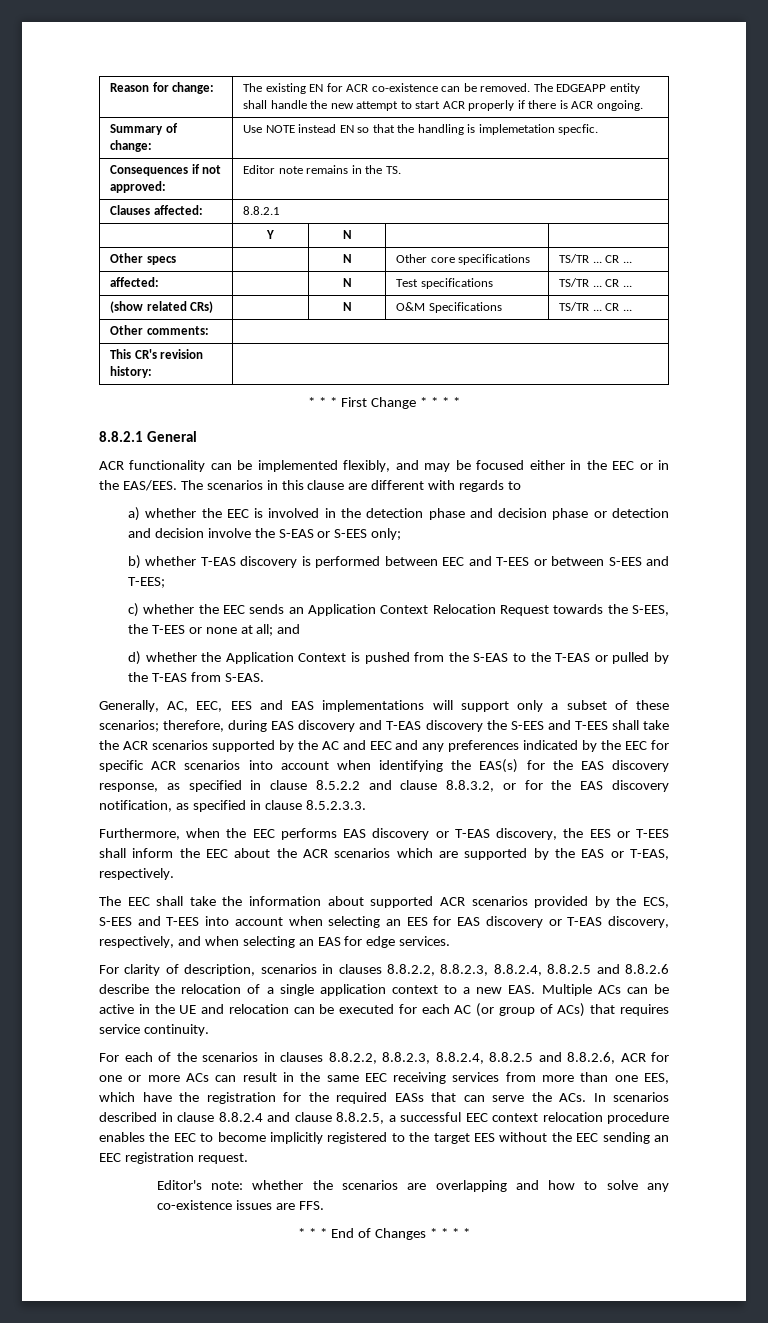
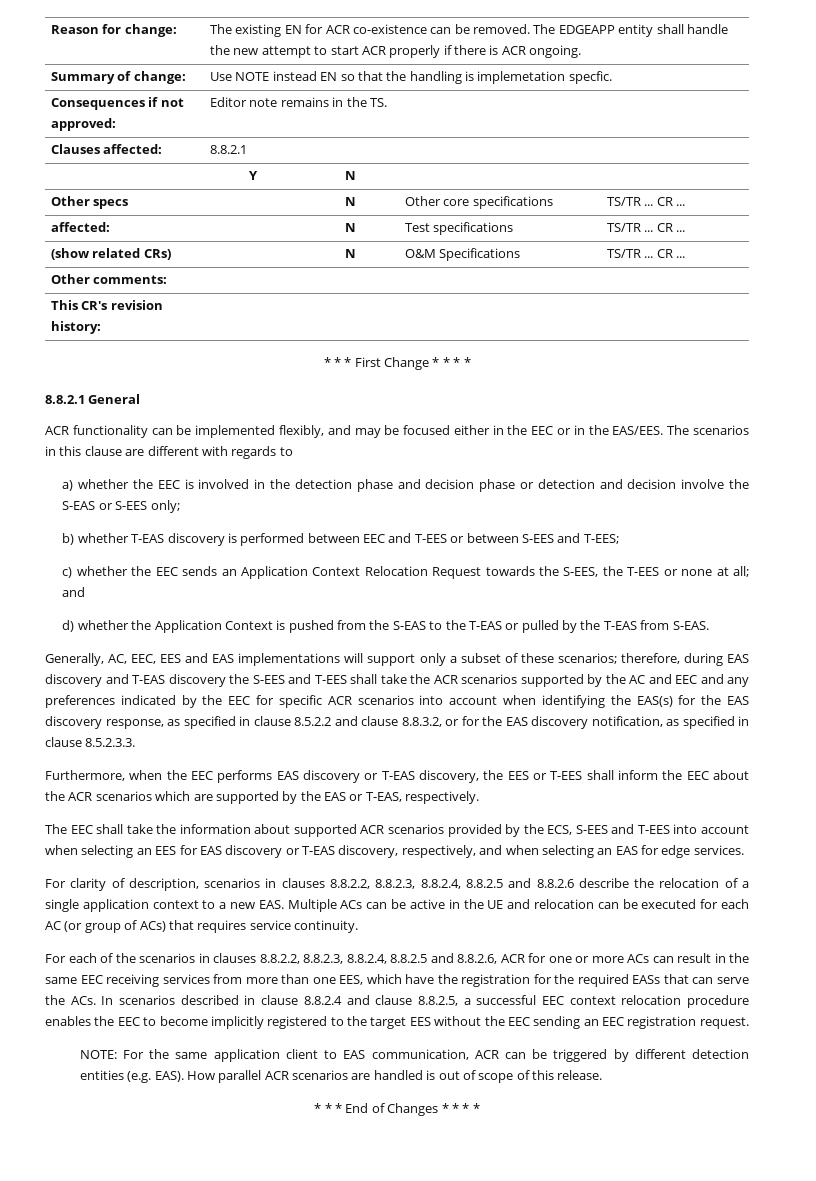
- Editor's note: whether the scenarios are overlapping and how to solve any co-existence issues are FFS.
+ NOTE: For the same application client to EAS communication, ACR can be triggered by different detection entities (e.g. EAS). How parallel ACR scenarios are handled is out of scope of this release.

